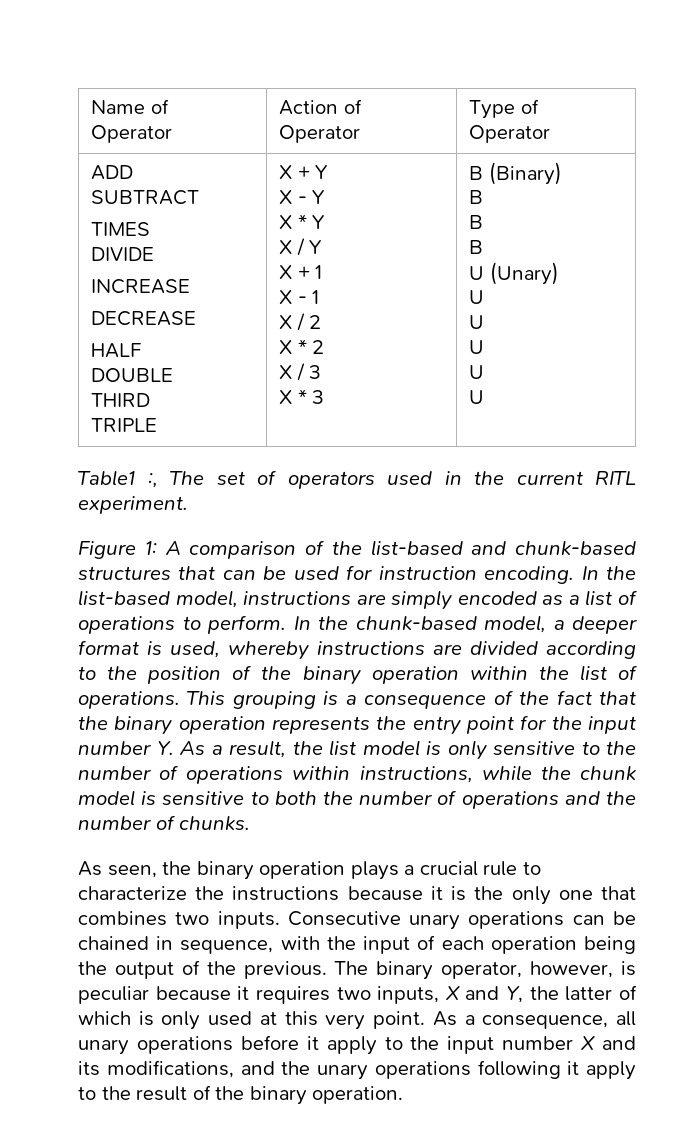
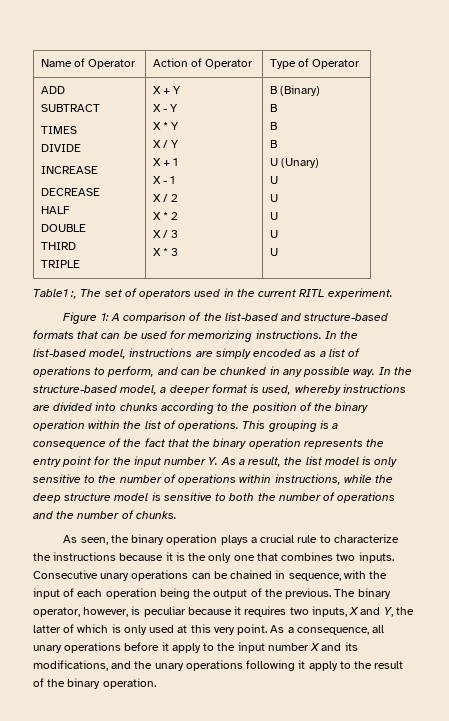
- Figure 1: A comparison of the list-based and chunk-based structures that can be used for instruction encoding.
+ Figure 1: A comparison of the list-based and structure-based formats that can be used for memorizing instructions.
- In the list-based model, instructions are simply encoded as a list of operations to perform. In the chunk-based model, a deeper format is used, whereby instructions are divided according to the position of the binary operation within the list of operations.
+ In the list-based model, instructions are simply encoded as a list of operations to perform, and can be chunked in any possible way. In the structure-based model, a deeper format is used, whereby instructions are divided into chunks according to the position of the binary operation within the list of operations.
- This grouping is a consequence of the fact that the binary operation represents the entry point for the input number Y. As a result, the list model is only sensitive to the number of operations within instructions, while the chunk model is sensitive to both the number of operations and the number of chunks.
+ This grouping is a consequence of the fact that the binary operation represents the entry point for the input number Y. As a result, the list model is only sensitive to the number of operations within instructions, while the deep structure model is sensitive to both the number of operations and the number of chunks.

